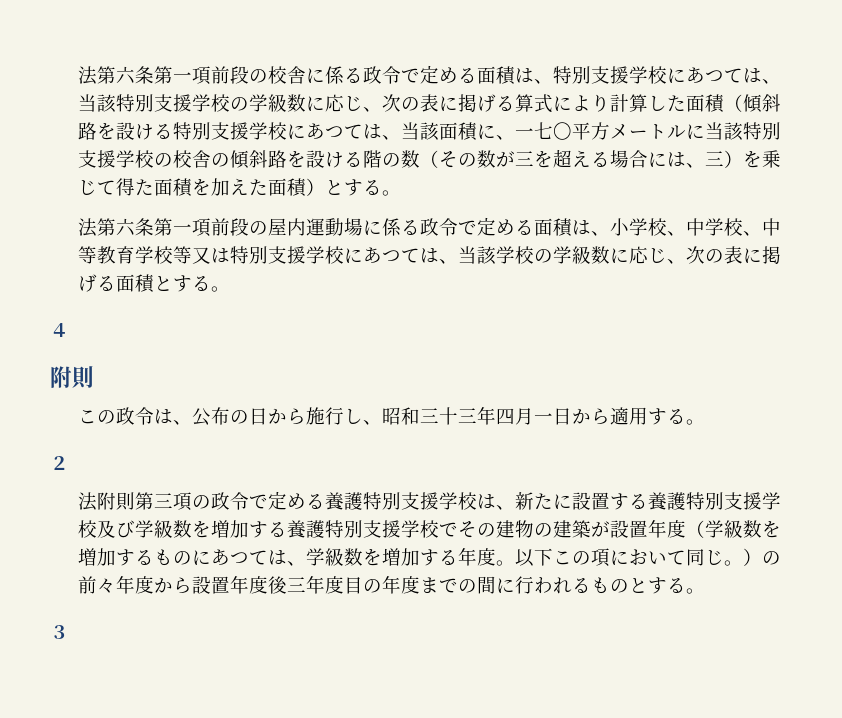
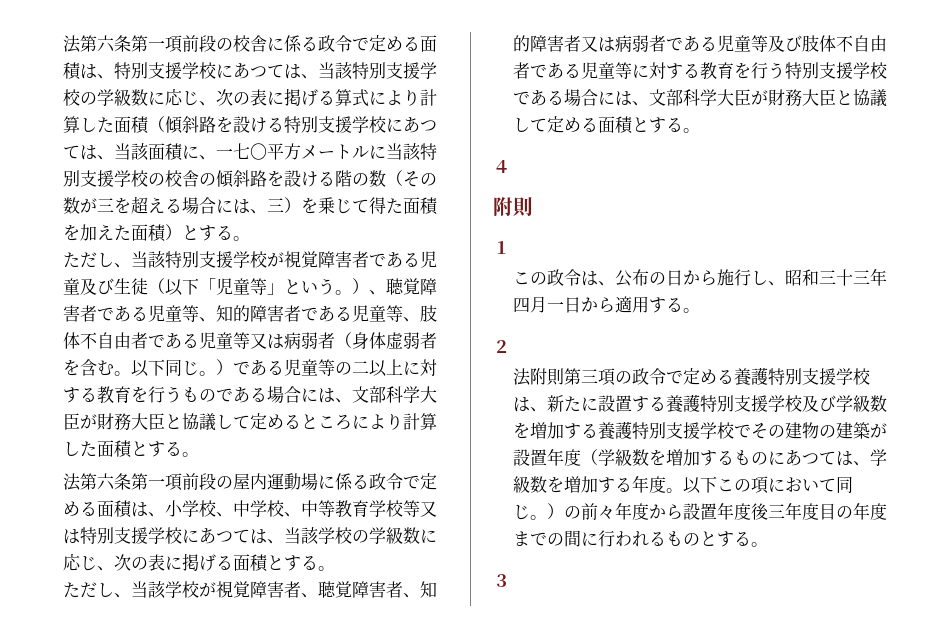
+ ただし、当該特別支援学校が視覚障害者である児童及び生徒（以下「児童等」という。）、聴覚障害者である児童等、知的障害者である児童等、肢体不自由者である児童等又は病弱者（身体虚弱者を含む。以下同じ。）である児童等の二以上に対する教育を行うものである場合には、文部科学大臣が財務大臣と協議して定めるところにより計算した面積とする。
+ ただし、当該学校が視覚障害者、聴覚障害者、知的障害者又は病弱者である児童等及び肢体不自由者である児童等に対する教育を行う特別支援学校である場合には、文部科学大臣が財務大臣と協議して定める面積とする。
+ １

